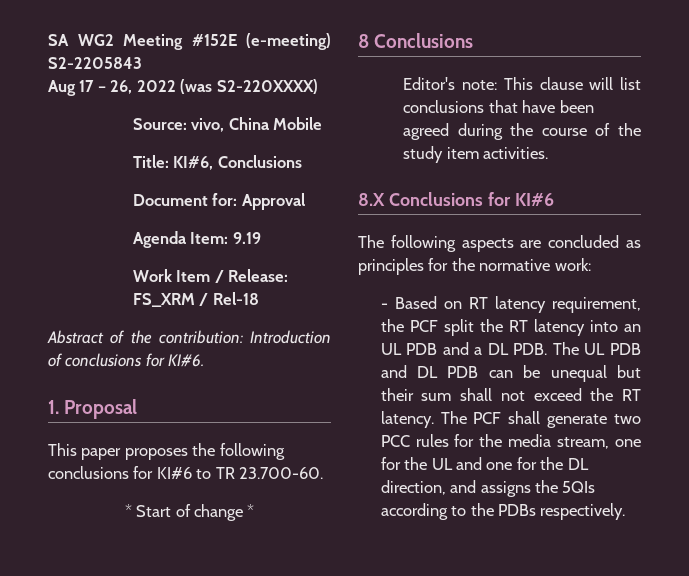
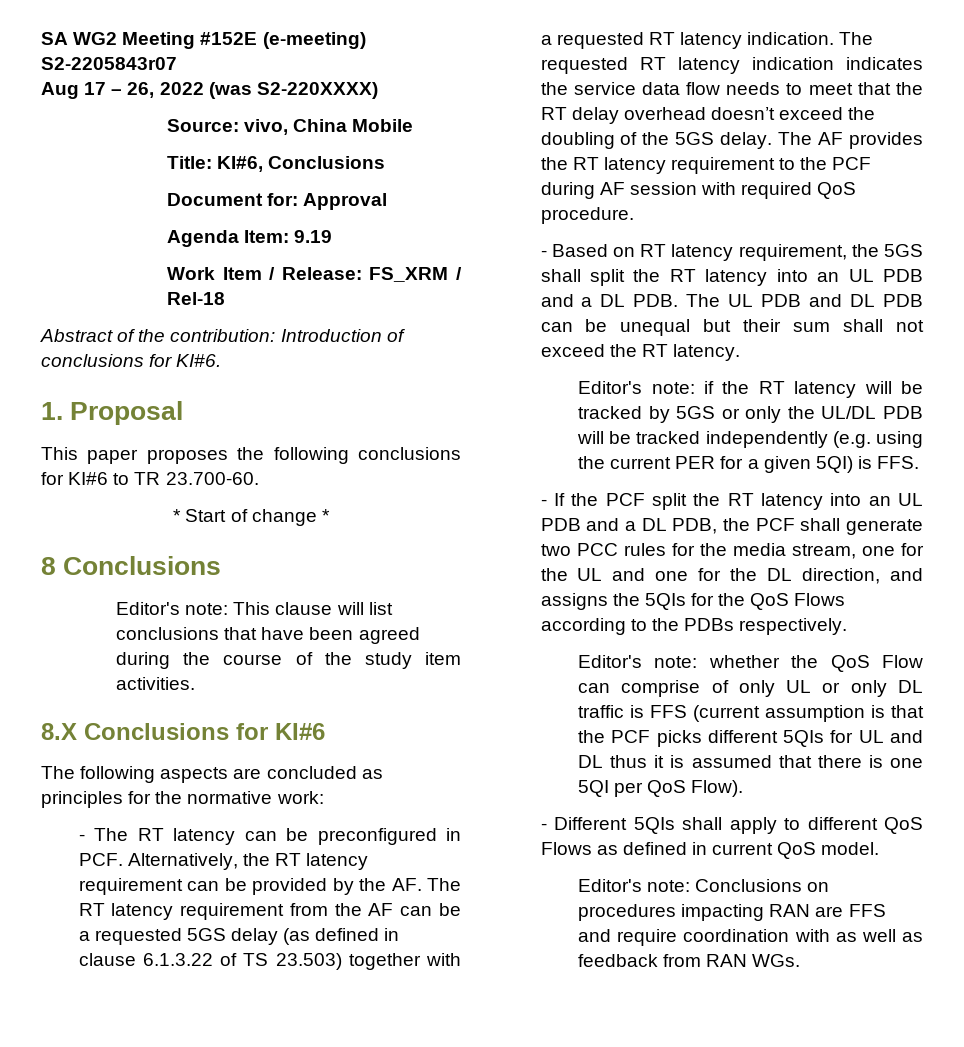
- SA WG2 Meeting #152E (e-meeting) S2-2205843
+ SA WG2 Meeting #152E (e-meeting) S2-2205843r07
+ - The RT latency can be preconfigured in PCF. Alternatively, the RT latency requirement can be provided by the AF. The RT latency requirement from the AF can be a requested 5GS delay (as defined in clause 6.1.3.22 of TS 23.503) together with a requested RT latency indication. The requested RT latency indication indicates the service data flow needs to meet that the RT delay overhead doesn’t exceed the doubling of the 5GS delay. The AF provides the RT latency requirement to the PCF during AF session with required QoS procedure.
- - Based on RT latency requirement, the PCF split the RT latency into an UL PDB and a DL PDB. The UL PDB and DL PDB can be unequal but their sum shall not exceed the RT latency. The PCF shall generate two PCC rules for the media stream, one for the UL and one for the DL direction, and assigns the 5QIs according to the PDBs respectively.
+ - Based on RT latency requirement, the 5GS shall split the RT latency into an UL PDB and a DL PDB. The UL PDB and DL PDB can be unequal but their sum shall not exceed the RT latency.
+ Editor's note: if the RT latency will be tracked by 5GS or only the UL/DL PDB will be tracked independently (e.g. using the current PER for a given 5QI) is FFS.
+ - If the PCF split the RT latency into an UL PDB and a DL PDB, the PCF shall generate two PCC rules for the media stream, one for the UL and one for the DL direction, and assigns the 5QIs for the QoS Flows according to the PDBs respectively.
+ Editor's note: whether the QoS Flow can comprise of only UL or only DL traffic is FFS (current assumption is that the PCF picks different 5QIs for UL and DL thus it is assumed that there is one 5QI per QoS Flow).
+ - Different 5QIs shall apply to different QoS Flows as defined in current QoS model.
+ Editor's note: Conclusions on procedures impacting RAN are FFS and require coordination with as well as feedback from RAN WGs.

